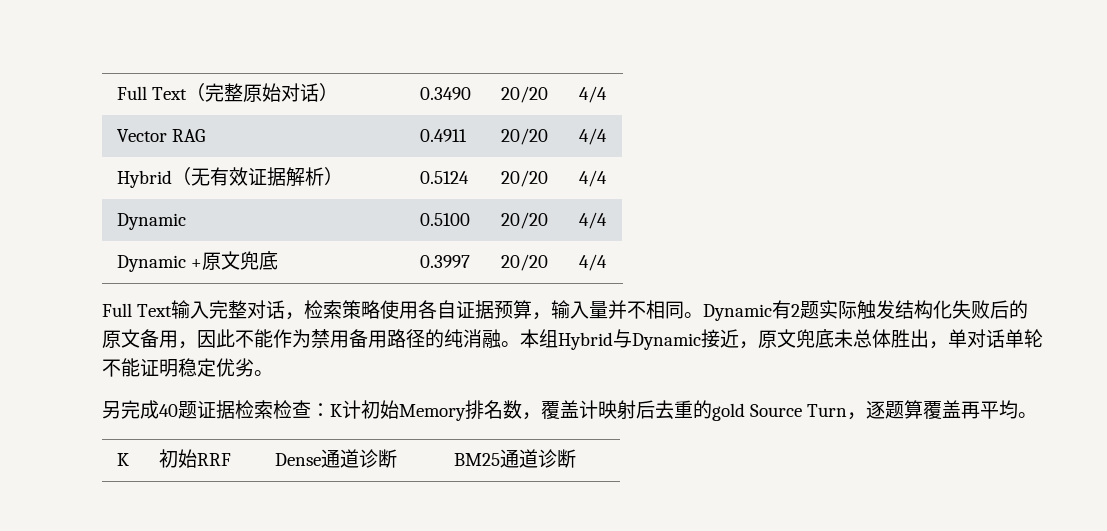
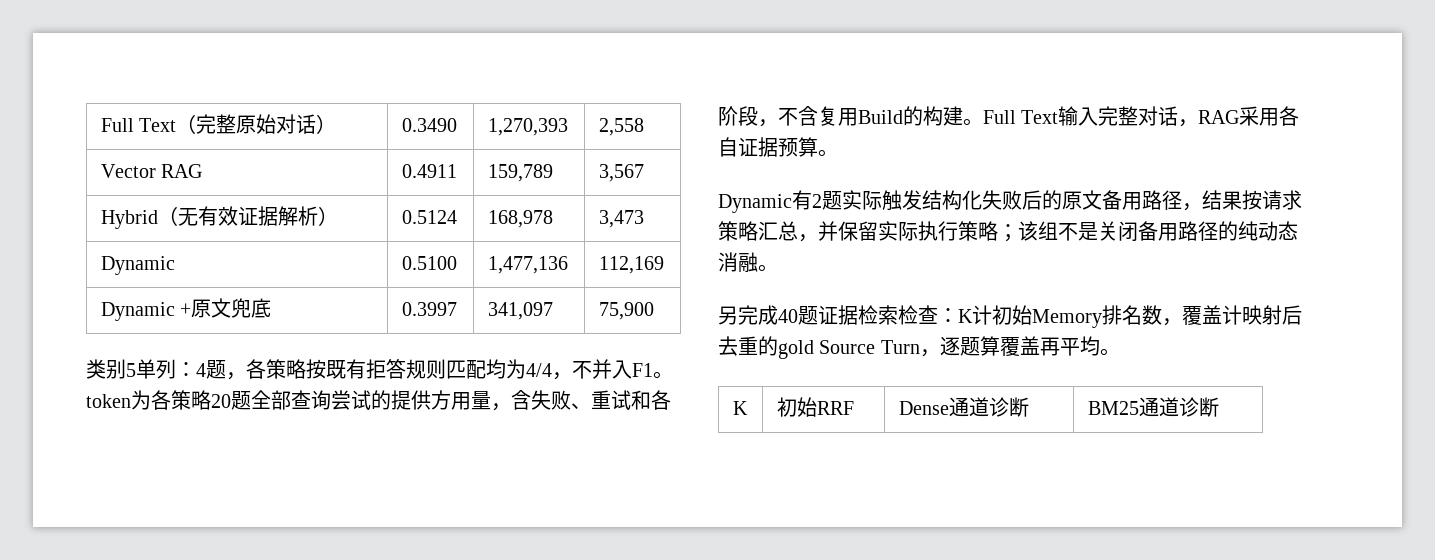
- Full Text（完整原始对话） | 0.3490 | 20/20 | 4/4
+ Full Text（完整原始对话） | 0.3490 | 1,270,393 | 2,558
- Vector RAG | 0.4911 | 20/20 | 4/4
+ Vector RAG | 0.4911 | 159,789 | 3,567
- Hybrid（无有效证据解析） | 0.5124 | 20/20 | 4/4
+ Hybrid（无有效证据解析） | 0.5124 | 168,978 | 3,473
- Dynamic | 0.5100 | 20/20 | 4/4
+ Dynamic | 0.5100 | 1,477,136 | 112,169
- Dynamic +原文兜底 | 0.3997 | 20/20 | 4/4
- Full Text输入完整对话，检索策略使用各自证据预算，输入量并不相同。Dynamic有2题实际触发结构化失败后的原文备用，因此不能作为禁用备用路径的纯消融。本组Hybrid与Dynamic接近，原文兜底未总体胜出，单对话单轮不能证明稳定优劣。
+ Dynamic +原文兜底 | 0.3997 | 341,097 | 75,900
+ 类别5单列：4题，各策略按既有拒答规则匹配均为4/4，不并入F1。token为各策略20题全部查询尝试的提供方用量，含失败、重试和各阶段，不含复用Build的构建。Full Text输入完整对话，RAG采用各自证据预算。
+ Dynamic有2题实际触发结构化失败后的原文备用路径，结果按请求策略汇总，并保留实际执行策略；该组不是关闭备用路径的纯动态消融。

